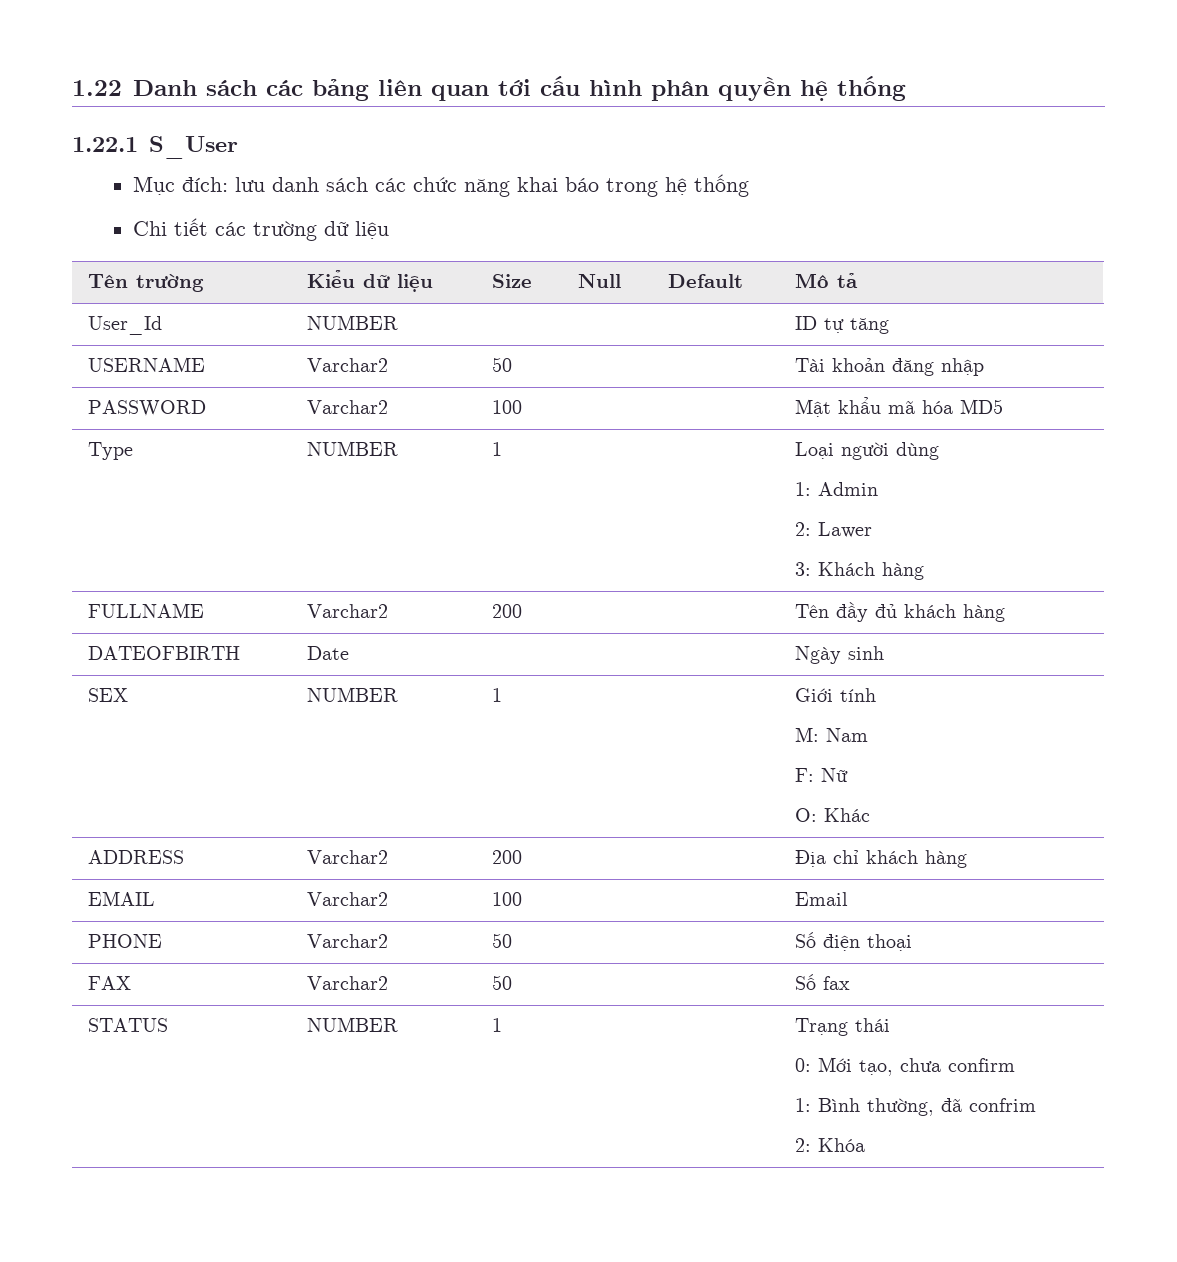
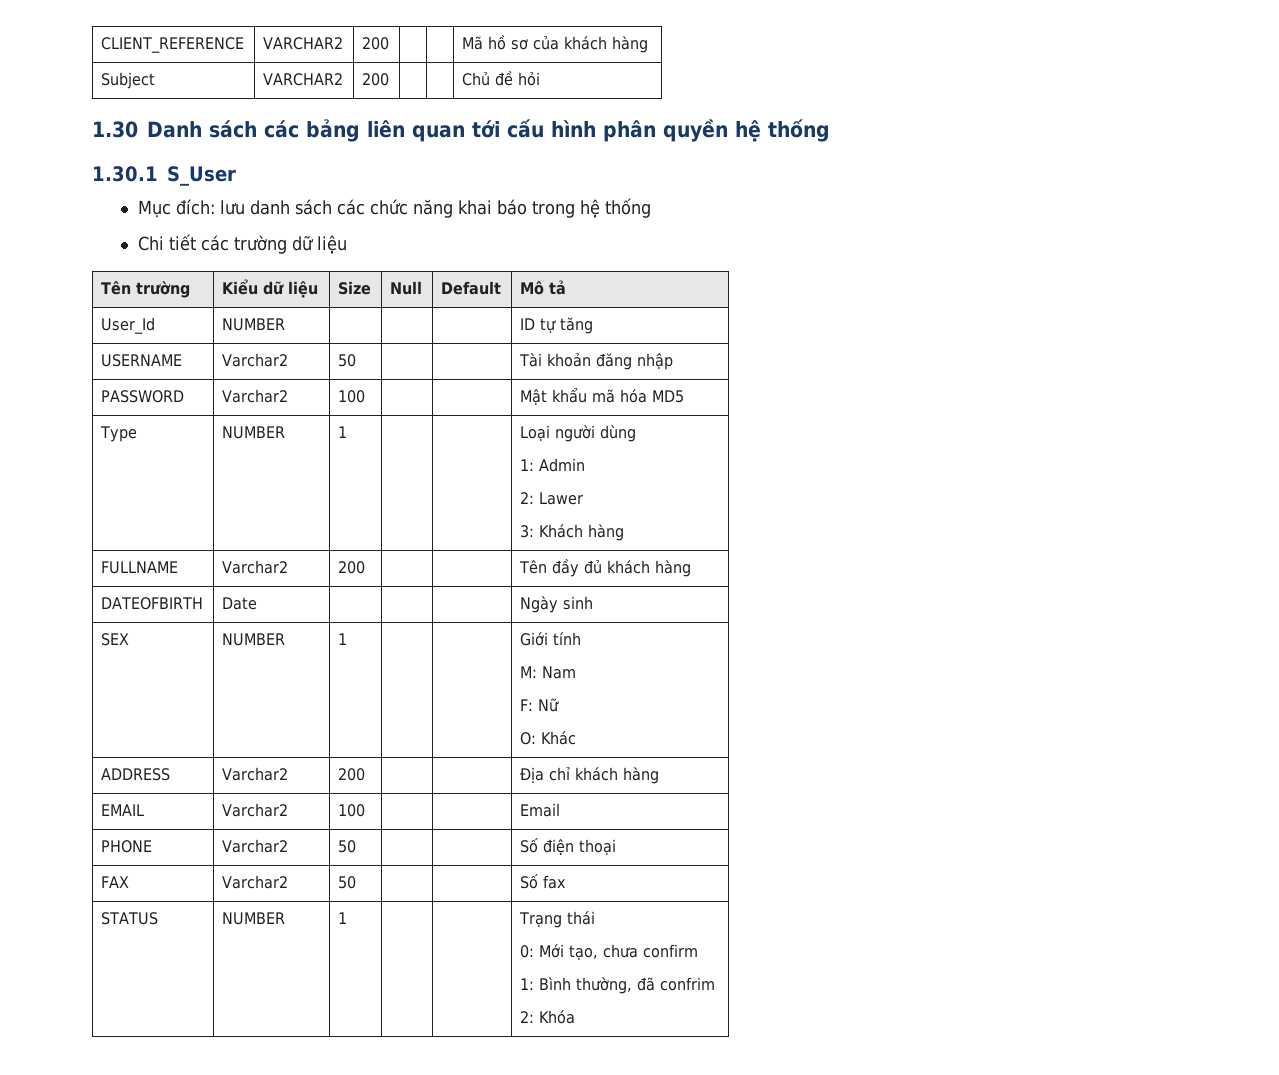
- 1.22 Danh sách các bảng liên quan tới cấu hình phân quyền hệ thống
+ CLIENT_REFERENCE | VARCHAR2 | 200 | | | Mã hồ sơ của khách hàng
+ Subject | VARCHAR2 | 200 | | | Chủ đề hỏi
+ 1.30 Danh sách các bảng liên quan tới cấu hình phân quyền hệ thống
- 1.22.1 S_User
+ 1.30.1 S_User

